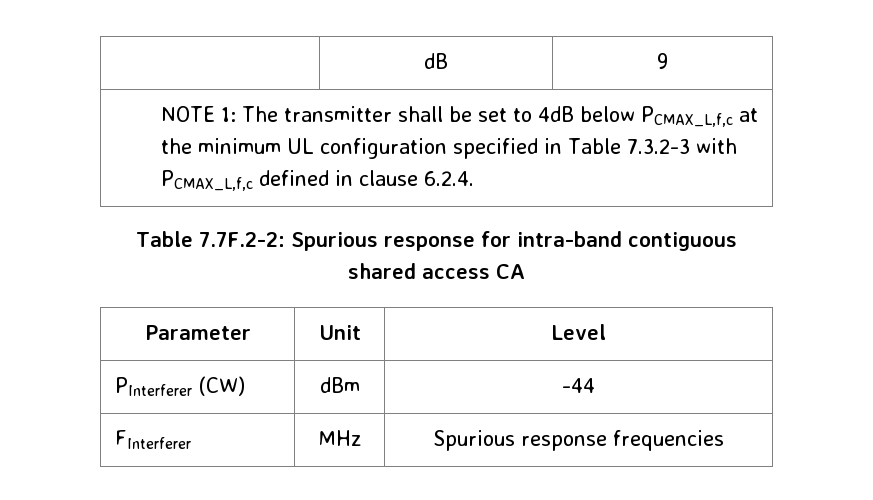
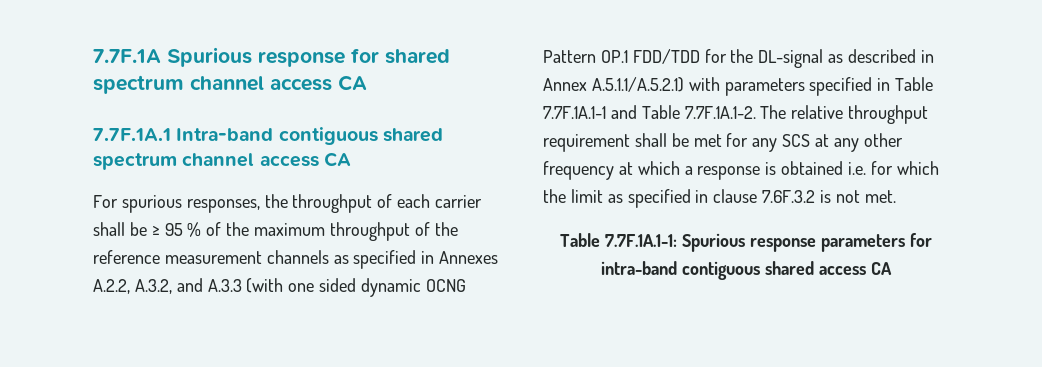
- | dB | 9
- NOTE 1: The transmitter shall be set to 4dB below PCMAX_L,f,c at the minimum UL configuration specified in Table 7.3.2-3 with PCMAX_L,f,c defined in clause 6.2.4.
- Table 7.7F.2-2: Spurious response for intra-band contiguous shared access CA
+ 7.7F.1A Spurious response for shared spectrum channel access CA
+ 7.7F.1A.1 Intra-band contiguous shared spectrum channel access CA
+ For spurious responses, the throughput of each carrier shall be ≥ 95 % of the maximum throughput of the reference measurement channels as specified in Annexes A.2.2, A.3.2, and A.3.3 (with one sided dynamic OCNG Pattern OP.1 FDD/TDD for the DL-signal as described in Annex A.5.1.1/A.5.2.1) with parameters specified in Table 7.7F.1A.1-1 and Table 7.7F.1A.1-2. The relative throughput requirement shall be met for any SCS at any other frequency at which a response is obtained i.e. for which the limit as specified in clause 7.6F.3.2 is not met.
+ Table 7.7F.1A.1-1: Spurious response parameters for intra-band contiguous shared access CA
- Parameter | Unit | Level
- PInterferer (CW) | dBm | -44
- FInterferer | MHz | Spurious response frequencies

